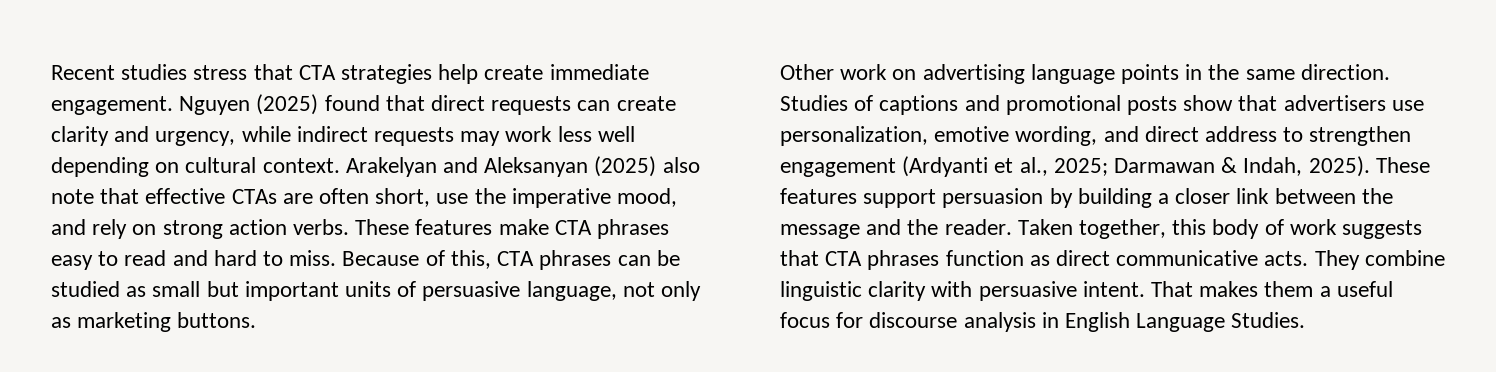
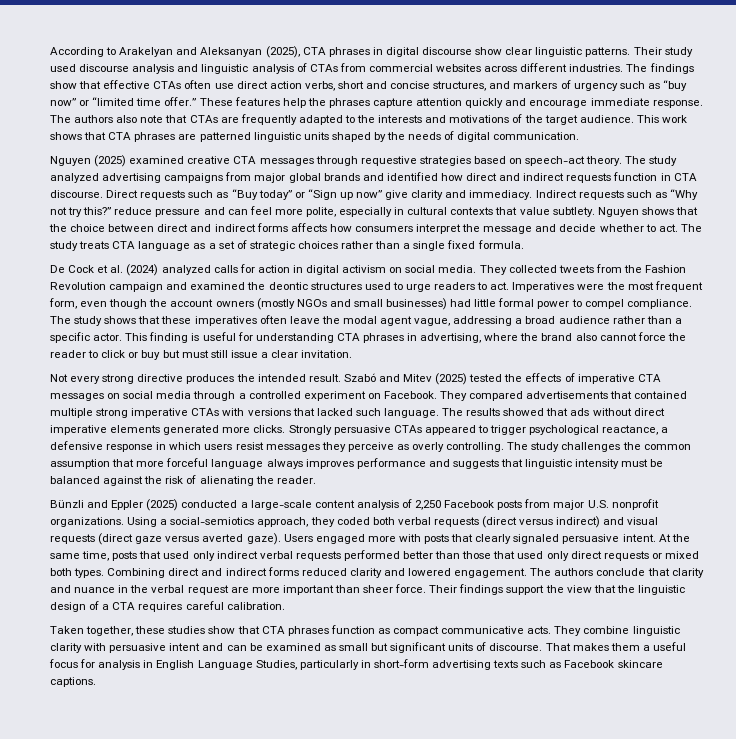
- Recent studies stress that CTA strategies help create immediate engagement. Nguyen (2025) found that direct requests can create clarity and urgency, while indirect requests may work less well depending on cultural context. Arakelyan and Aleksanyan (2025) also note that effective CTAs are often short, use the imperative mood, and rely on strong action verbs. These features make CTA phrases easy to read and hard to miss. Because of this, CTA phrases can be studied as small but important units of persuasive language, not only as marketing buttons.
- Other work on advertising language points in the same direction. Studies of captions and promotional posts show that advertisers use personalization, emotive wording, and direct address to strengthen engagement (Ardyanti et al., 2025; Darmawan & Indah, 2025). These features support persuasion by building a closer link between the message and the reader. Taken together, this body of work suggests that CTA phrases function as direct communicative acts.
+ According to Arakelyan and Aleksanyan (2025), CTA phrases in digital discourse show clear linguistic patterns. Their study used discourse analysis and linguistic analysis of CTAs from commercial websites across different industries. The findings show that effective CTAs often use direct action verbs, short and concise structures, and markers of urgency such as “buy now” or “limited time offer.” These features help the phrases capture attention quickly and encourage immediate response. The authors also note that CTAs are frequently adapted to the interests and motivations of the target audience. This work shows that CTA phrases are patterned linguistic units shaped by the needs of digital communication.
+ Nguyen (2025) examined creative CTA messages through requestive strategies based on speech-act theory. The study analyzed advertising campaigns from major global brands and identified how direct and indirect requests function in CTA discourse. Direct requests such as “Buy today” or “Sign up now” give clarity and immediacy. Indirect requests such as “Why not try this?” reduce pressure and can feel more polite, especially in cultural contexts that value subtlety. Nguyen shows that the choice between direct and indirect forms affects how consumers interpret the message and decide whether to act. The study treats CTA language as a set of strategic choices rather than a single fixed formula.
+ De Cock et al. (2024) analyzed calls for action in digital activism on social media. They collected tweets from the Fashion Revolution campaign and examined the deontic structures used to urge readers to act. Imperatives were the most frequent form, even though the account owners (mostly NGOs and small businesses) had little formal power to compel compliance. The study shows that these imperatives often leave the modal agent vague, addressing a broad audience rather than a specific actor. This finding is useful for understanding CTA phrases in advertising, where the brand also cannot force the reader to click or buy but must still issue a clear invitation.
+ Not every strong directive produces the intended result. Szabó and Mitev (2025) tested the effects of imperative CTA messages on social media through a controlled experiment on Facebook. They compared advertisements that contained multiple strong imperative CTAs with versions that lacked such language. The results showed that ads without direct imperative elements generated more clicks. Strongly persuasive CTAs appeared to trigger psychological reactance, a defensive response in which users resist messages they perceive as overly controlling. The study challenges the common assumption that more forceful language always improves performance and suggests that linguistic intensity must be balanced against the risk of alienating the reader.
+ Bünzli and Eppler (2025) conducted a large-scale content analysis of 2,250 Facebook posts from major U.S. nonprofit organizations. Using a social-semiotics approach, they coded both verbal requests (direct versus indirect) and visual requests (direct gaze versus averted gaze). Users engaged more with posts that clearly signaled persuasive intent. At the same time, posts that used only indirect verbal requests performed better than those that used only direct requests or mixed both types. Combining direct and indirect forms reduced clarity and lowered engagement. The authors conclude that clarity and nuance in the verbal request are more important than sheer force. Their findings support the view that the linguistic design of a CTA requires careful calibration.
+ Taken together, these studies show that CTA phrases function as compact communicative acts.
- They combine linguistic clarity with persuasive intent.
+ They combine linguistic clarity with persuasive intent and can be examined as small but significant units of discourse.
- That makes them a useful focus for discourse analysis in English Language Studies.
+ That makes them a useful focus for analysis in English Language Studies, particularly in short-form advertising texts such as Facebook skincare captions.

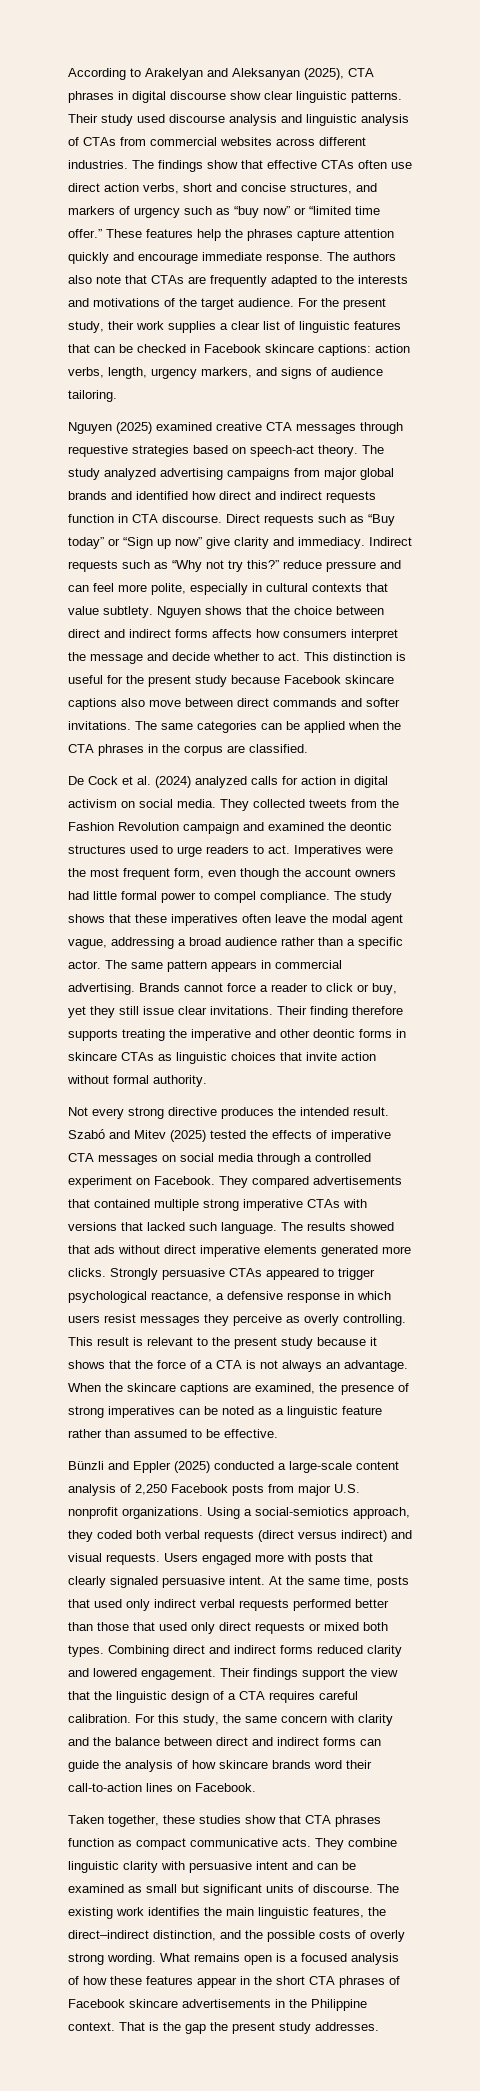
- This work shows that CTA phrases are patterned linguistic units shaped by the needs of digital communication.
+ For the present study, their work supplies a clear list of linguistic features that can be checked in Facebook skincare captions: action verbs, length, urgency markers, and signs of audience tailoring.
- The study treats CTA language as a set of strategic choices rather than a single fixed formula.
+ This distinction is useful for the present study because Facebook skincare captions also move between direct commands and softer invitations. The same categories can be applied when the CTA phrases in the corpus are classified.
- Imperatives were the most frequent form, even though the account owners (mostly NGOs and small businesses) had little formal power to compel compliance.
+ Imperatives were the most frequent form, even though the account owners had little formal power to compel compliance.
- This finding is useful for understanding CTA phrases in advertising, where the brand also cannot force the reader to click or buy but must still issue a clear invitation.
+ The same pattern appears in commercial advertising. Brands cannot force a reader to click or buy, yet they still issue clear invitations. Their finding therefore supports treating the imperative and other deontic forms in skincare CTAs as linguistic choices that invite action without formal authority.
- The study challenges the common assumption that more forceful language always improves performance and suggests that linguistic intensity must be balanced against the risk of alienating the reader.
+ This result is relevant to the present study because it shows that the force of a CTA is not always an advantage. When the skincare captions are examined, the presence of strong imperatives can be noted as a linguistic feature rather than assumed to be effective.
- Using a social-semiotics approach, they coded both verbal requests (direct versus indirect) and visual requests (direct gaze versus averted gaze).
+ Using a social-semiotics approach, they coded both verbal requests (direct versus indirect) and visual requests.
- The authors conclude that clarity and nuance in the verbal request are more important than sheer force.
+ For this study, the same concern with clarity and the balance between direct and indirect forms can guide the analysis of how skincare brands word their call-to-action lines on Facebook.
- That makes them a useful focus for analysis in English Language Studies, particularly in short-form advertising texts such as Facebook skincare captions.
+ The existing work identifies the main linguistic features, the direct–indirect distinction, and the possible costs of overly strong wording. What remains open is a focused analysis of how these features appear in the short CTA phrases of Facebook skincare advertisements in the Philippine context. That is the gap the present study addresses.

